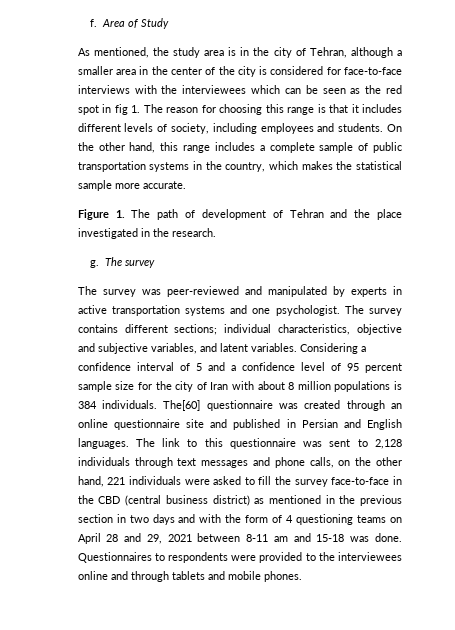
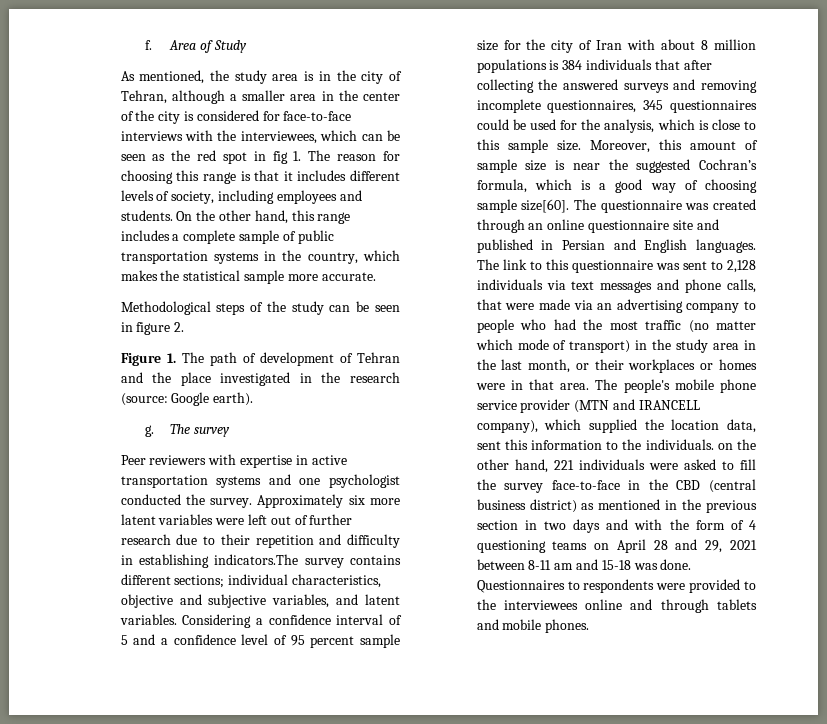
- As mentioned, the study area is in the city of Tehran, although a smaller area in the center of the city is considered for face-to-face interviews with the interviewees which can be seen as the red spot in fig 1. The reason for choosing this range is that it includes different levels of society, including employees and students.
+ As mentioned, the study area is in the city of Tehran, although a smaller area in the center of the city is considered for face-to-face interviews with the interviewees, which can be seen as the red spot in fig 1. The reason for choosing this range is that it includes different levels of society, including employees and students.
+ Methodological steps of the study can be seen in figure 2.
- Figure 1. The path of development of Tehran and the place investigated in the research.
+ Figure 1. The path of development of Tehran and the place investigated in the research (source: Google earth).
- The survey was peer-reviewed and manipulated by experts in active transportation systems and one psychologist. The survey contains different sections; individual characteristics, objective and subjective variables, and latent variables.
+ Peer reviewers with expertise in active transportation systems and one psychologist conducted the survey. Approximately six more latent variables were left out of further research due to their repetition and difficulty in establishing indicators.The survey contains different sections; individual characteristics, objective and subjective variables, and latent variables.
- Considering a confidence interval of 5 and a confidence level of 95 percent sample size for the city of Iran with about 8 million populations is 384 individuals. The[60] questionnaire was created through an online questionnaire site and published in Persian and English languages.
+ Considering a confidence interval of 5 and a confidence level of 95 percent sample size for the city of Iran with about 8 million populations is 384 individuals that after collecting the answered surveys and removing incomplete questionnaires, 345 questionnaires could be used for the analysis, which is close to this sample size. Moreover, this amount of sample size is near the suggested Cochran’s formula, which is a good way of choosing sample size[60]. The questionnaire was created through an online questionnaire site and published in Persian and English languages.
- The link to this questionnaire was sent to 2,128 individuals through text messages and phone calls, on the other hand, 221 individuals were asked to fill the survey face-to-face in the CBD (central business district) as mentioned in the previous section in two days and with the form of 4 questioning teams on April 28 and 29, 2021 between 8-11 am and 15-18 was done.
+ The link to this questionnaire was sent to 2,128 individuals via text messages and phone calls, that were made via an advertising company to people who had the most traffic (no matter which mode of transport) in the study area in the last month, or their workplaces or homes were in that area. The people's mobile phone service provider (MTN and IRANCELL company), which supplied the location data, sent this information to the individuals. on the other hand, 221 individuals were asked to fill the survey face-to-face in the CBD (central business district) as mentioned in the previous section in two days and with the form of 4 questioning teams on April 28 and 29, 2021 between 8-11 am and 15-18 was done.

